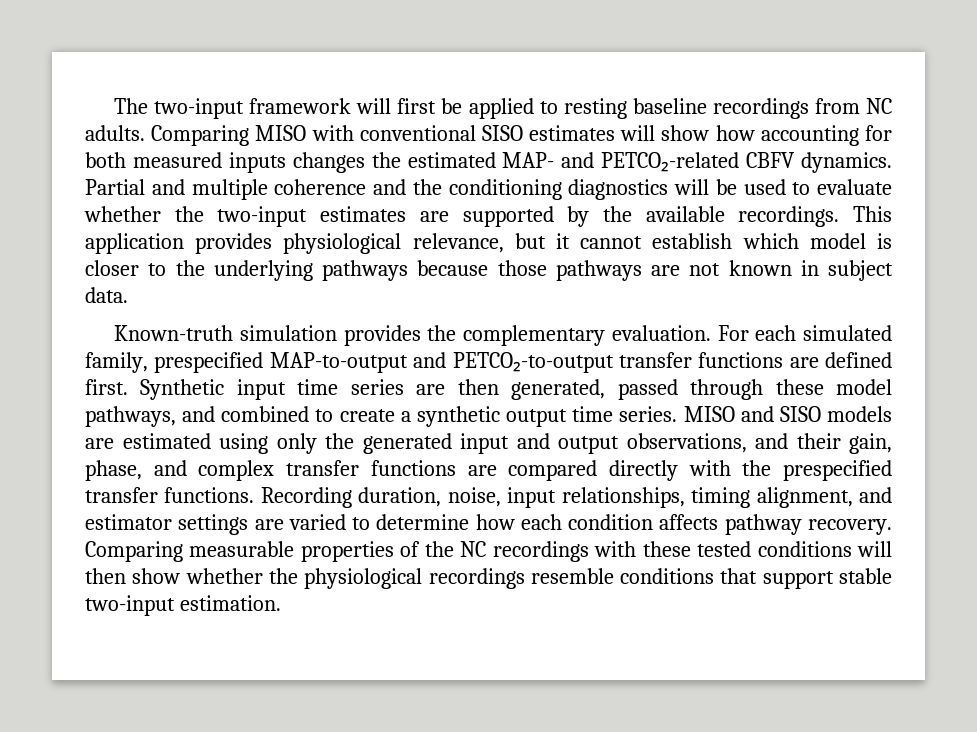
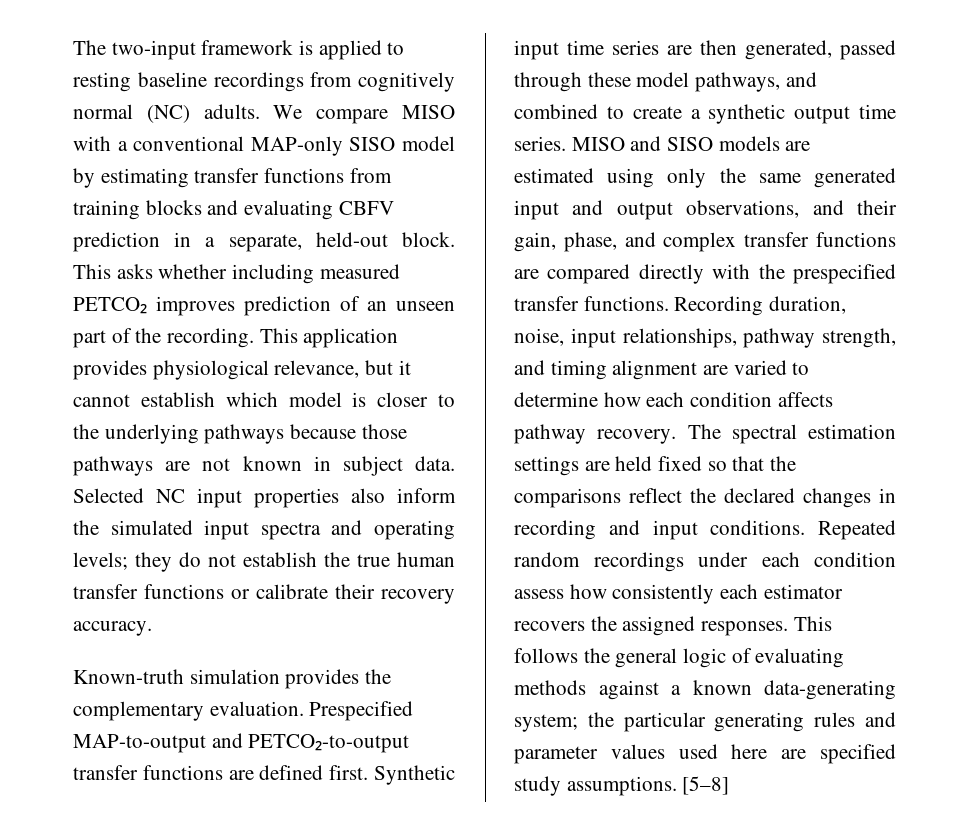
- The two-input framework will first be applied to resting baseline recordings from NC adults. Comparing MISO with conventional SISO estimates will show how accounting for both measured inputs changes the estimated MAP- and PETCO₂-related CBFV dynamics. Partial and multiple coherence and the conditioning diagnostics will be used to evaluate whether the two-input estimates are supported by the available recordings.
+ The two-input framework is applied to resting baseline recordings from cognitively normal (NC) adults. We compare MISO with a conventional MAP-only SISO model by estimating transfer functions from training blocks and evaluating CBFV prediction in a separate, held-out block. This asks whether including measured PETCO₂ improves prediction of an unseen part of the recording.
+ Selected NC input properties also inform the simulated input spectra and operating levels; they do not establish the true human transfer functions or calibrate their recovery accuracy.
- For each simulated family, prespecified MAP-to-output and PETCO₂-to-output transfer functions are defined first.
+ Prespecified MAP-to-output and PETCO₂-to-output transfer functions are defined first.
- MISO and SISO models are estimated using only the generated input and output observations, and their gain, phase, and complex transfer functions are compared directly with the prespecified transfer functions.
+ MISO and SISO models are estimated using only the same generated input and output observations, and their gain, phase, and complex transfer functions are compared directly with the prespecified transfer functions.
- Recording duration, noise, input relationships, timing alignment, and estimator settings are varied to determine how each condition affects pathway recovery.
+ Recording duration, noise, input relationships, pathway strength, and timing alignment are varied to determine how each condition affects pathway recovery.
- Comparing measurable properties of the NC recordings with these tested conditions will then show whether the physiological recordings resemble conditions that support stable two-input estimation.
+ The spectral estimation settings are held fixed so that the comparisons reflect the declared changes in recording and input conditions. Repeated random recordings under each condition assess how consistently each estimator recovers the assigned responses. This follows the general logic of evaluating methods against a known data-generating system; the particular generating rules and parameter values used here are specified study assumptions. [5–8]

